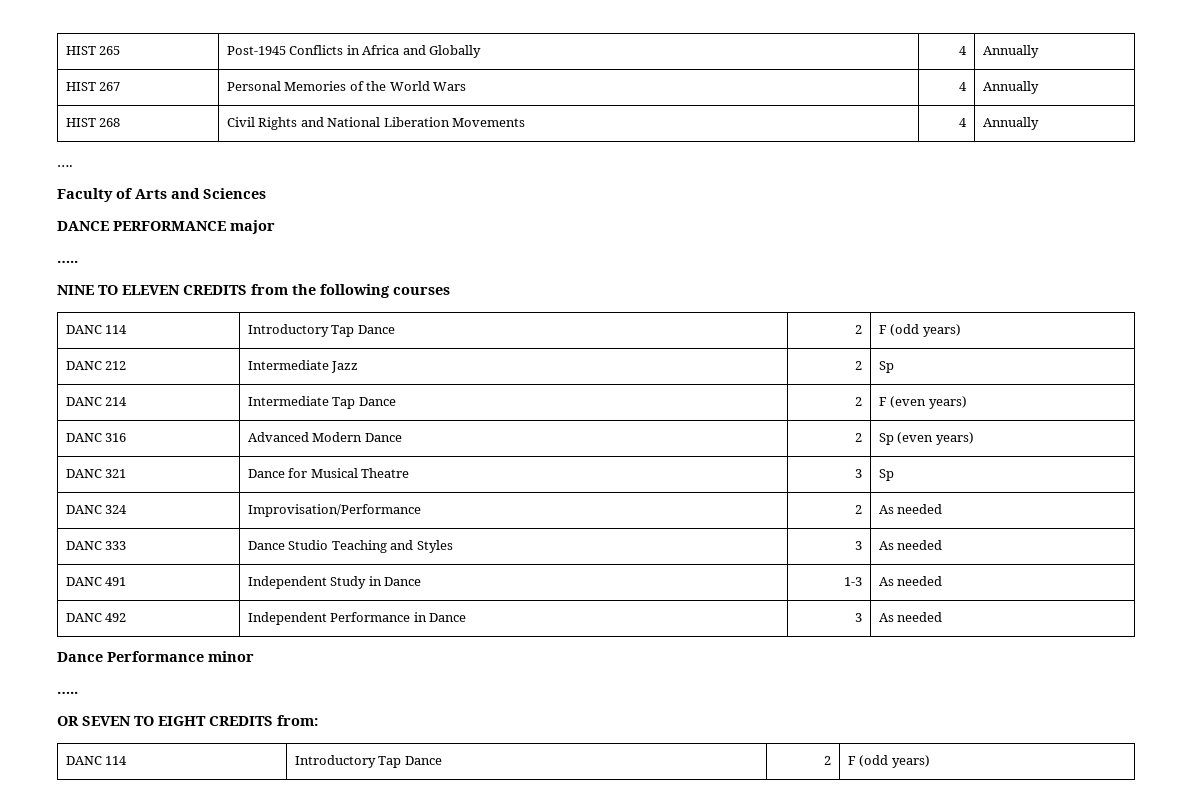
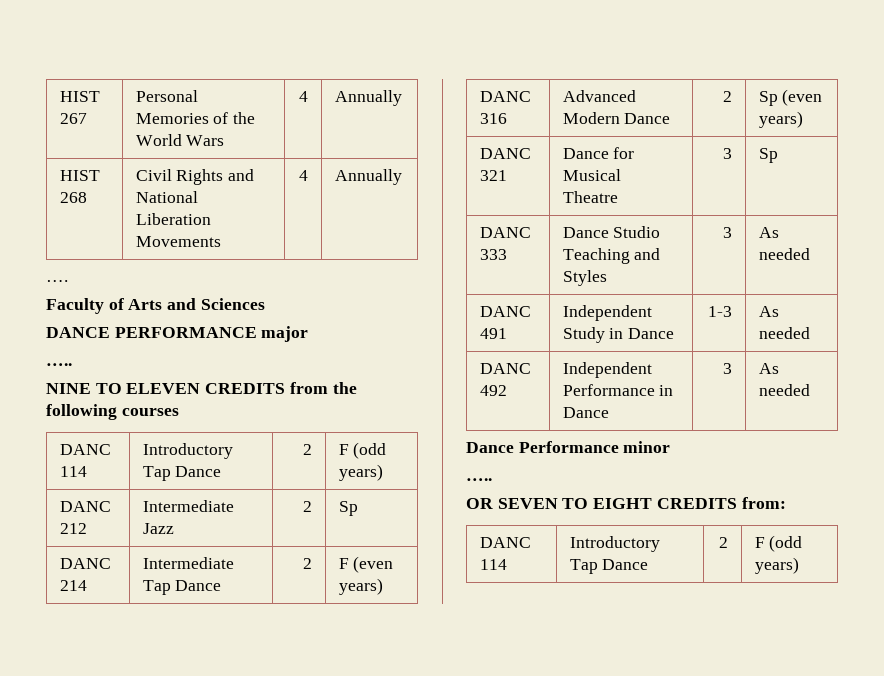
- HIST 265 | Post-1945 Conflicts in Africa and Globally | 4 | Annually
- DANC 324 | Improvisation/Performance | 2 | As needed

